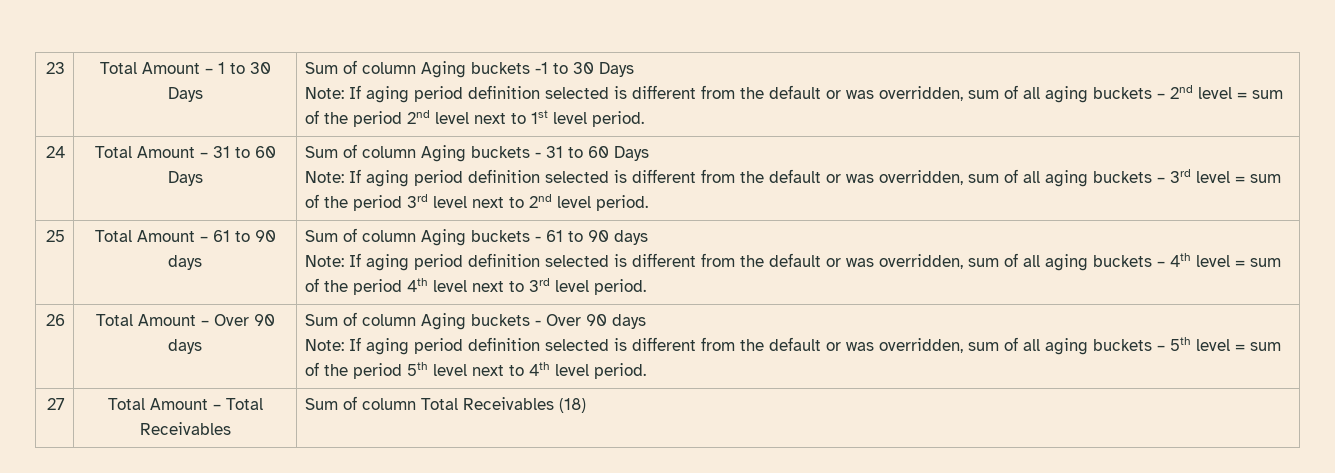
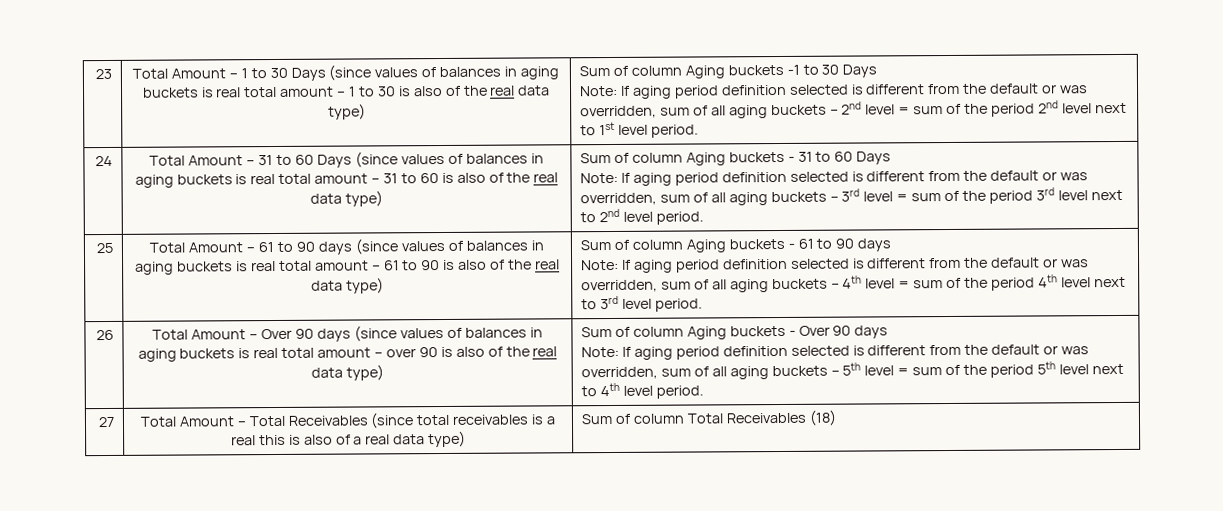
- Total Amount – 1 to 30 Days
+ Total Amount – 1 to 30 Days (since values of balances in aging buckets is real total amount – 1 to 30 is also of the real data type)
- Total Amount – 31 to 60 Days
+ Total Amount – 31 to 60 Days (since values of balances in aging buckets is real total amount – 31 to 60 is also of the real data type)
- Total Amount – 61 to 90 days
+ Total Amount – 61 to 90 days (since values of balances in aging buckets is real total amount – 61 to 90 is also of the real data type)
- Total Amount – Over 90 days
+ Total Amount – Over 90 days (since values of balances in aging buckets is real total amount – over 90 is also of the real data type)
- 27 | Total Amount – Total Receivables | Sum of column Total Receivables (18)
+ 27 | Total Amount – Total Receivables (since total receivables is a real this is also of a real data type) | Sum of column Total Receivables (18)

